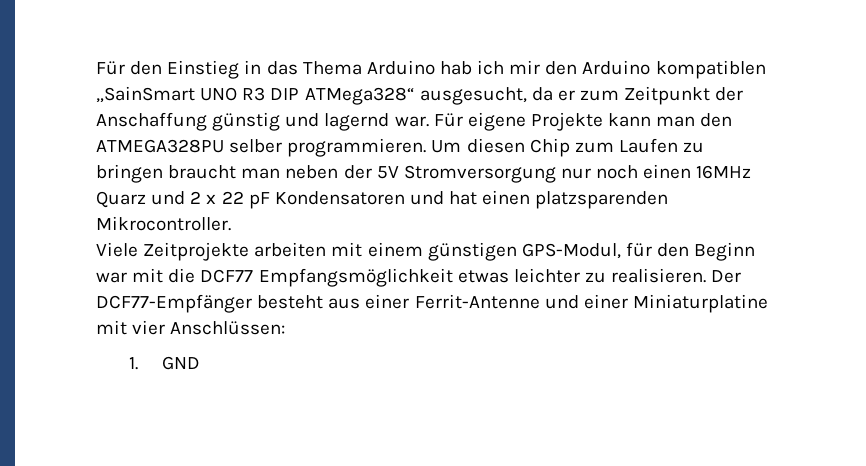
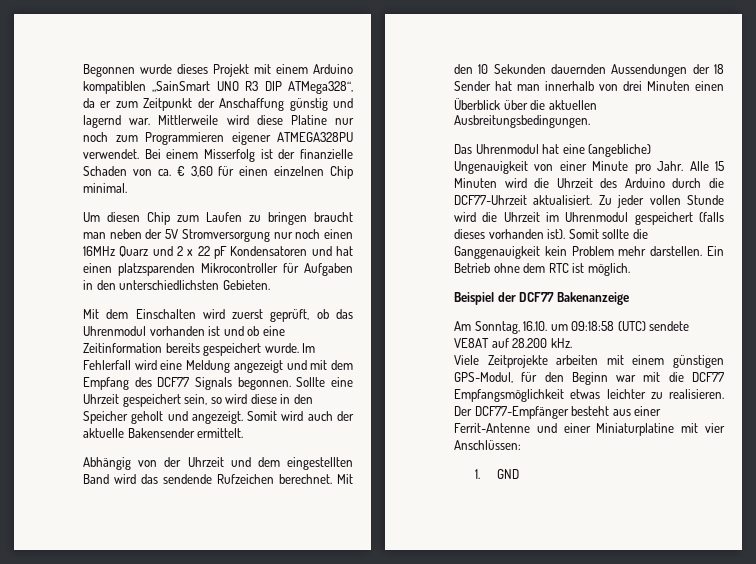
- Für den Einstieg in das Thema Arduino hab ich mir den Arduino kompatiblen „SainSmart UNO R3 DIP ATMega328“ ausgesucht, da er zum Zeitpunkt der Anschaffung günstig und lagernd war.
+ Begonnen wurde dieses Projekt mit einem Arduino kompatiblen „SainSmart UNO R3 DIP ATMega328“, da er zum Zeitpunkt der Anschaffung günstig und lagernd war.
- Für eigene Projekte kann man den ATMEGA328PU selber programmieren. Um diesen Chip zum Laufen zu bringen braucht man neben der 5V Stromversorgung nur noch einen 16MHz Quarz und 2 x 22 pF Kondensatoren und hat einen platzsparenden Mikrocontroller.
+ Mittlerweile wird diese Platine nur noch zum Programmieren eigener ATMEGA328PU verwendet. Bei einem Misserfolg ist der finanzielle Schaden von ca. € 3,60 für einen einzelnen Chip minimal.
+ Um diesen Chip zum Laufen zu bringen braucht man neben der 5V Stromversorgung nur noch einen 16MHz Quarz und 2 x 22 pF Kondensatoren und hat einen platzsparenden Mikrocontroller für Aufgaben in den unterschiedlichsten Gebieten.
+ Mit dem Einschalten wird zuerst geprüft, ob das Uhrenmodul vorhanden ist und ob eine Zeitinformation bereits gespeichert wurde. Im Fehlerfall wird eine Meldung angezeigt und mit dem Empfang des DCF77 Signals begonnen. Sollte eine Uhrzeit gespeichert sein, so wird diese in den Speicher geholt und angezeigt. Somit wird auch der aktuelle Bakensender ermittelt.
+ Abhängig von der Uhrzeit und dem eingestellten Band wird das sendende Rufzeichen berechnet. Mit den 10 Sekunden dauernden Aussendungen der 18 Sender hat man innerhalb von drei Minuten einen Überblick über die aktuellen Ausbreitungsbedingungen.
+ Das Uhrenmodul hat eine (angebliche) Ungenauigkeit von einer Minute pro Jahr. Alle 15 Minuten wird die Uhrzeit des Arduino durch die DCF77-Uhrzeit aktualisiert. Zu jeder vollen Stunde wird die Uhrzeit im Uhrenmodul gespeichert (falls dieses vorhanden ist). Somit sollte die Ganggenauigkeit kein Problem mehr darstellen. Ein Betrieb ohne dem RTC ist möglich.
+ Beispiel der DCF77 Bakenanzeige
+ Am Sonntag, 16.10. um 09:18:58 (UTC) sendete VE8AT auf 28.200 kHz.

